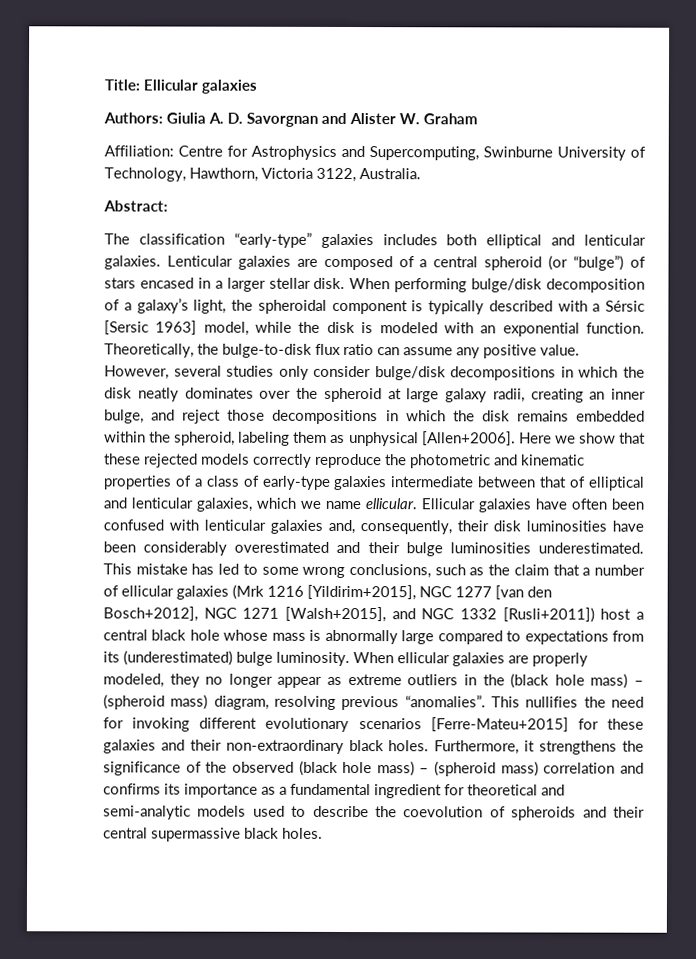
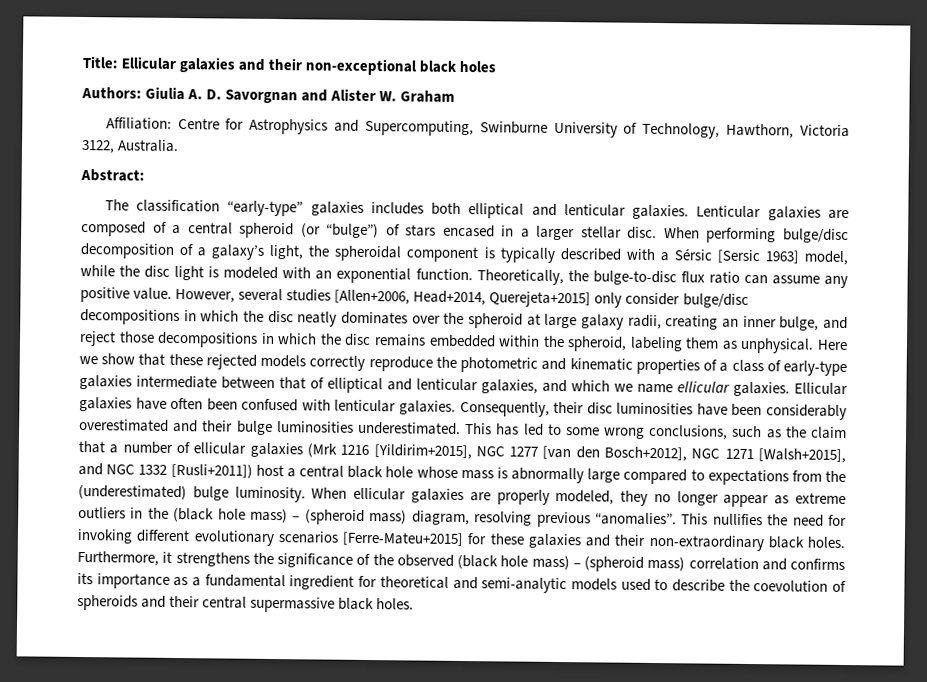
- Title: Ellicular galaxies
+ Title: Ellicular galaxies and their non-exceptional black holes
- Lenticular galaxies are composed of a central spheroid (or “bulge”) of stars encased in a larger stellar disk.
+ Lenticular galaxies are composed of a central spheroid (or “bulge”) of stars encased in a larger stellar disc.
- When performing bulge/disk decomposition of a galaxy’s light, the spheroidal component is typically described with a Sérsic [Sersic 1963] model, while the disk is modeled with an exponential function.
+ When performing bulge/disc decomposition of a galaxy’s light, the spheroidal component is typically described with a Sérsic [Sersic 1963] model, while the disc light is modeled with an exponential function.
- Theoretically, the bulge-to-disk flux ratio can assume any positive value.
+ Theoretically, the bulge-to-disc flux ratio can assume any positive value.
- However, several studies only consider bulge/disk decompositions in which the disk neatly dominates over the spheroid at large galaxy radii, creating an inner bulge, and reject those decompositions in which the disk remains embedded within the spheroid, labeling them as unphysical [Allen+2006].
+ However, several studies [Allen+2006, Head+2014, Querejeta+2015] only consider bulge/disc decompositions in which the disc neatly dominates over the spheroid at large galaxy radii, creating an inner bulge, and reject those decompositions in which the disc remains embedded within the spheroid, labeling them as unphysical.
- Here we show that these rejected models correctly reproduce the photometric and kinematic properties of a class of early-type galaxies intermediate between that of elliptical and lenticular galaxies, which we name ellicular.
+ Here we show that these rejected models correctly reproduce the photometric and kinematic properties of a class of early-type galaxies intermediate between that of elliptical and lenticular galaxies, and which we name ellicular galaxies.
- Ellicular galaxies have often been confused with lenticular galaxies and, consequently, their disk luminosities have been considerably overestimated and their bulge luminosities underestimated.
+ Ellicular galaxies have often been confused with lenticular galaxies. Consequently, their disc luminosities have been considerably overestimated and their bulge luminosities underestimated.
- This mistake has led to some wrong conclusions, such as the claim that a number of ellicular galaxies (Mrk 1216 [Yildirim+2015], NGC 1277 [van den Bosch+2012], NGC 1271 [Walsh+2015], and NGC 1332 [Rusli+2011]) host a central black hole whose mass is abnormally large compared to expectations from its (underestimated) bulge luminosity.
+ This has led to some wrong conclusions, such as the claim that a number of ellicular galaxies (Mrk 1216 [Yildirim+2015], NGC 1277 [van den Bosch+2012], NGC 1271 [Walsh+2015], and NGC 1332 [Rusli+2011]) host a central black hole whose mass is abnormally large compared to expectations from the (underestimated) bulge luminosity.

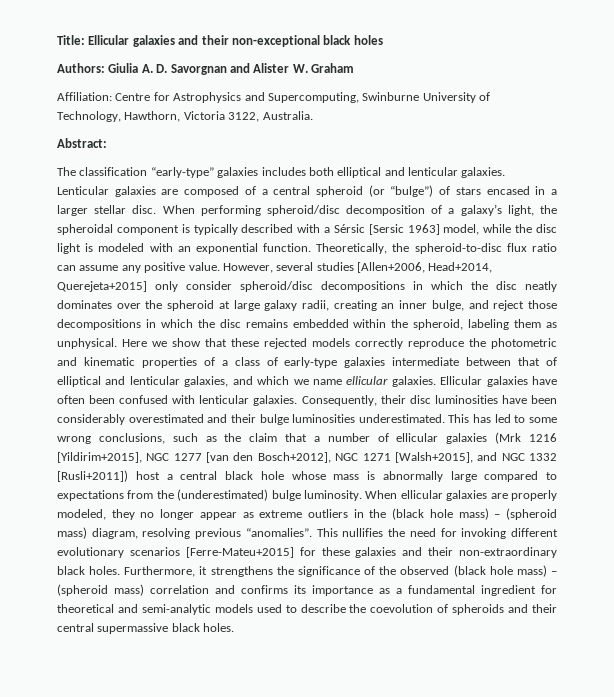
- When performing bulge/disc decomposition of a galaxy’s light, the spheroidal component is typically described with a Sérsic [Sersic 1963] model, while the disc light is modeled with an exponential function.
+ When performing spheroid/disc decomposition of a galaxy’s light, the spheroidal component is typically described with a Sérsic [Sersic 1963] model, while the disc light is modeled with an exponential function.
- Theoretically, the bulge-to-disc flux ratio can assume any positive value.
+ Theoretically, the spheroid-to-disc flux ratio can assume any positive value.
- However, several studies [Allen+2006, Head+2014, Querejeta+2015] only consider bulge/disc decompositions in which the disc neatly dominates over the spheroid at large galaxy radii, creating an inner bulge, and reject those decompositions in which the disc remains embedded within the spheroid, labeling them as unphysical.
+ However, several studies [Allen+2006, Head+2014, Querejeta+2015] only consider spheroid/disc decompositions in which the disc neatly dominates over the spheroid at large galaxy radii, creating an inner bulge, and reject those decompositions in which the disc remains embedded within the spheroid, labeling them as unphysical.

